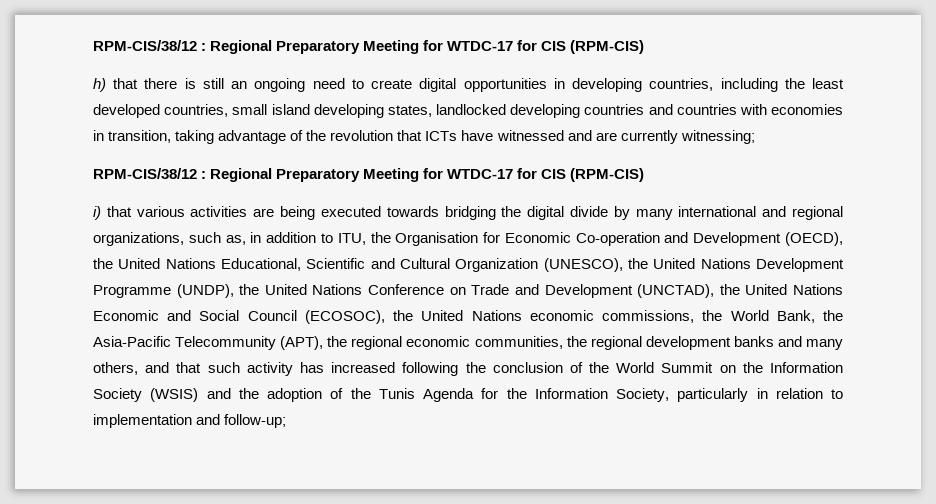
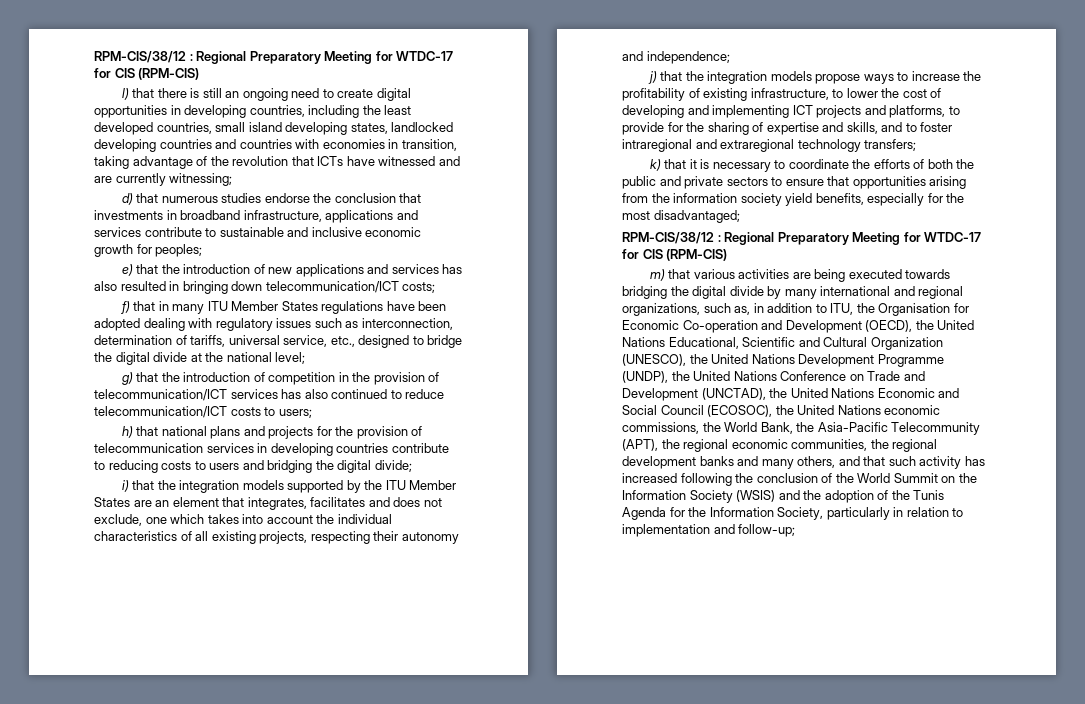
- h) that there is still an ongoing need to create digital opportunities in developing countries, including the least developed countries, small island developing states, landlocked developing countries and countries with economies in transition, taking advantage of the revolution that ICTs have witnessed and are currently witnessing;
+ l) that there is still an ongoing need to create digital opportunities in developing countries, including the least developed countries, small island developing states, landlocked developing countries and countries with economies in transition, taking advantage of the revolution that ICTs have witnessed and are currently witnessing;
+ d) that numerous studies endorse the conclusion that investments in broadband infrastructure, applications and services contribute to sustainable and inclusive economic growth for peoples;
+ e) that the introduction of new applications and services has also resulted in bringing down telecommunication/ICT costs;
+ f) that in many ITU Member States regulations have been adopted dealing with regulatory issues such as interconnection, determination of tariffs, universal service, etc., designed to bridge the digital divide at the national level;
+ g) that the introduction of competition in the provision of telecommunication/ICT services has also continued to reduce telecommunication/ICT costs to users;
+ h) that national plans and projects for the provision of telecommunication services in developing countries contribute to reducing costs to users and bridging the digital divide;
+ i) that the integration models supported by the ITU Member States are an element that integrates, facilitates and does not exclude, one which takes into account the individual characteristics of all existing projects, respecting their autonomy and independence;
+ j) that the integration models propose ways to increase the profitability of existing infrastructure, to lower the cost of developing and implementing ICT projects and platforms, to provide for the sharing of expertise and skills, and to foster intraregional and extraregional technology transfers;
+ k) that it is necessary to coordinate the efforts of both the public and private sectors to ensure that opportunities arising from the information society yield benefits, especially for the most disadvantaged;
- i) that various activities are being executed towards bridging the digital divide by many international and regional organizations, such as, in addition to ITU, the Organisation for Economic Co-operation and Development (OECD), the United Nations Educational, Scientific and Cultural Organization (UNESCO), the United Nations Development Programme (UNDP), the United Nations Conference on Trade and Development (UNCTAD), the United Nations Economic and Social Council (ECOSOC), the United Nations economic commissions, the World Bank, the Asia-Pacific Telecommunity (APT), the regional economic communities, the regional development banks and many others, and that such activity has increased following the conclusion of the World Summit on the Information Society (WSIS) and the adoption of the Tunis Agenda for the Information Society, particularly in relation to implementation and follow-up;
+ m) that various activities are being executed towards bridging the digital divide by many international and regional organizations, such as, in addition to ITU, the Organisation for Economic Co-operation and Development (OECD), the United Nations Educational, Scientific and Cultural Organization (UNESCO), the United Nations Development Programme (UNDP), the United Nations Conference on Trade and Development (UNCTAD), the United Nations Economic and Social Council (ECOSOC), the United Nations economic commissions, the World Bank, the Asia-Pacific Telecommunity (APT), the regional economic communities, the regional development banks and many others, and that such activity has increased following the conclusion of the World Summit on the Information Society (WSIS) and the adoption of the Tunis Agenda for the Information Society, particularly in relation to implementation and follow-up;

